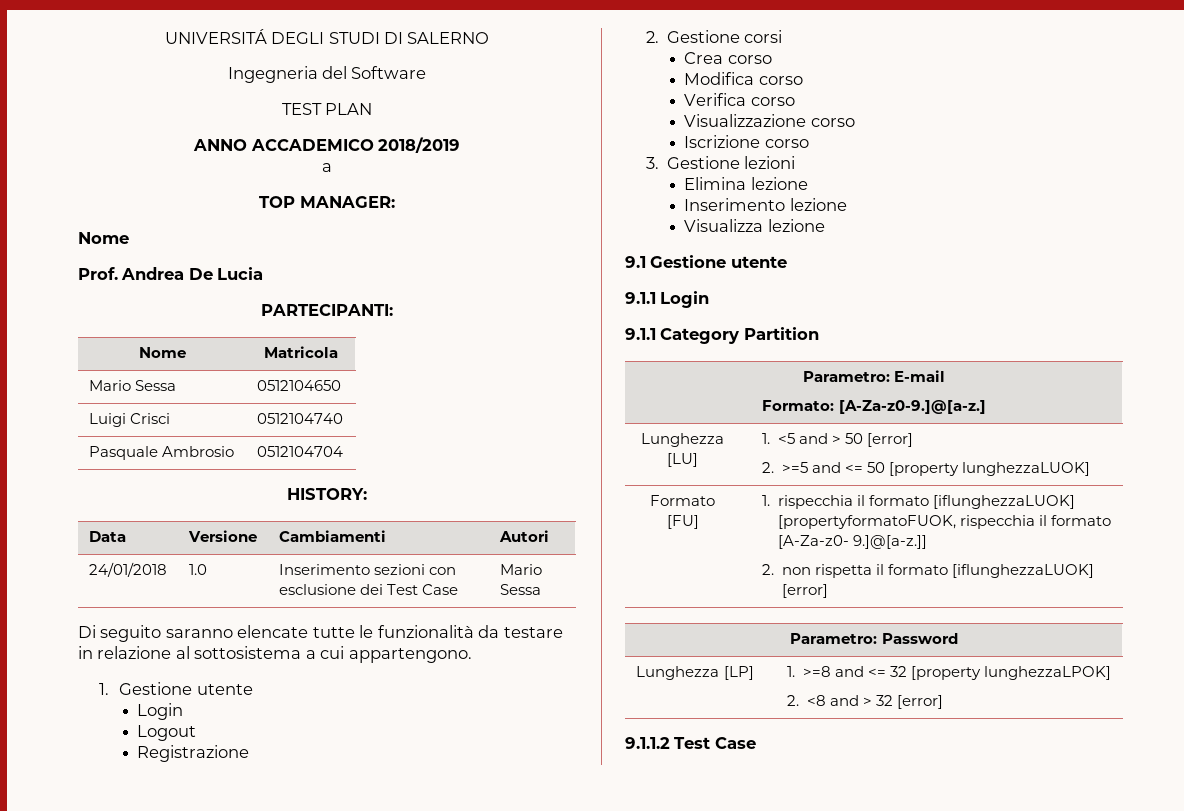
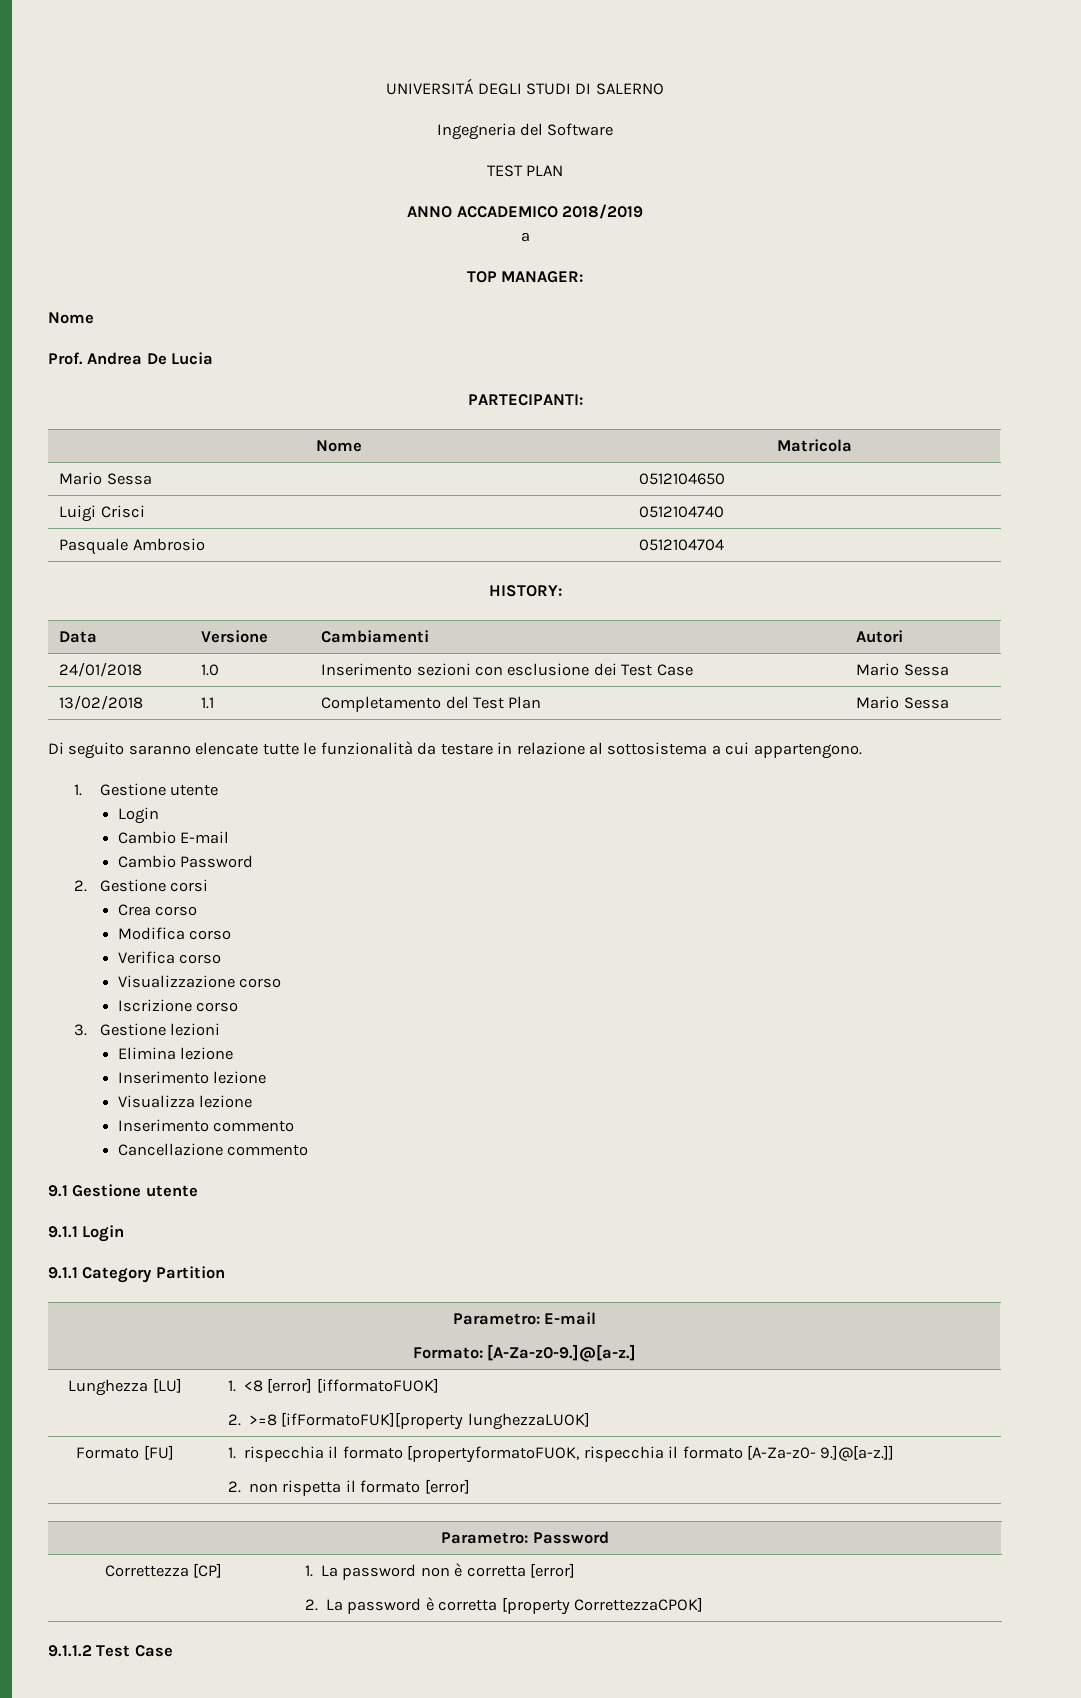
+ 13/02/2018 | 1.1 | Completamento del Test Plan | Mario Sessa
- Logout
- Registrazione
+ Cambio E-mail
+ Cambio Password
+ Inserimento commento
+ Cancellazione commento
- Lunghezza [LU] | 1. <5 and > 50 [error]
- 2. >=5 and <= 50 [property lunghezzaLUOK]
+ Lunghezza [LU] | 1. <8 [error] [ifformatoFUOK]
+ 2. >=8 [ifFormatoFUK][property lunghezzaLUOK]
- Formato [FU] | 1. rispecchia il formato [iflunghezzaLUOK] [propertyformatoFUOK, rispecchia il formato [A-Za-z0- 9.]@[a-z.]]
- 2. non rispetta il formato [iflunghezzaLUOK] [error]
+ Formato [FU] | 1. rispecchia il formato [propertyformatoFUOK, rispecchia il formato [A-Za-z0- 9.]@[a-z.]]
+ 2. non rispetta il formato [error]
- Lunghezza [LP] | 1. >=8 and <= 32 [property lunghezzaLPOK]
- 2. <8 and > 32 [error]
+ Correttezza [CP] | 1. La password non è corretta [error]
+ 2. La password è corretta [property CorrettezzaCPOK]

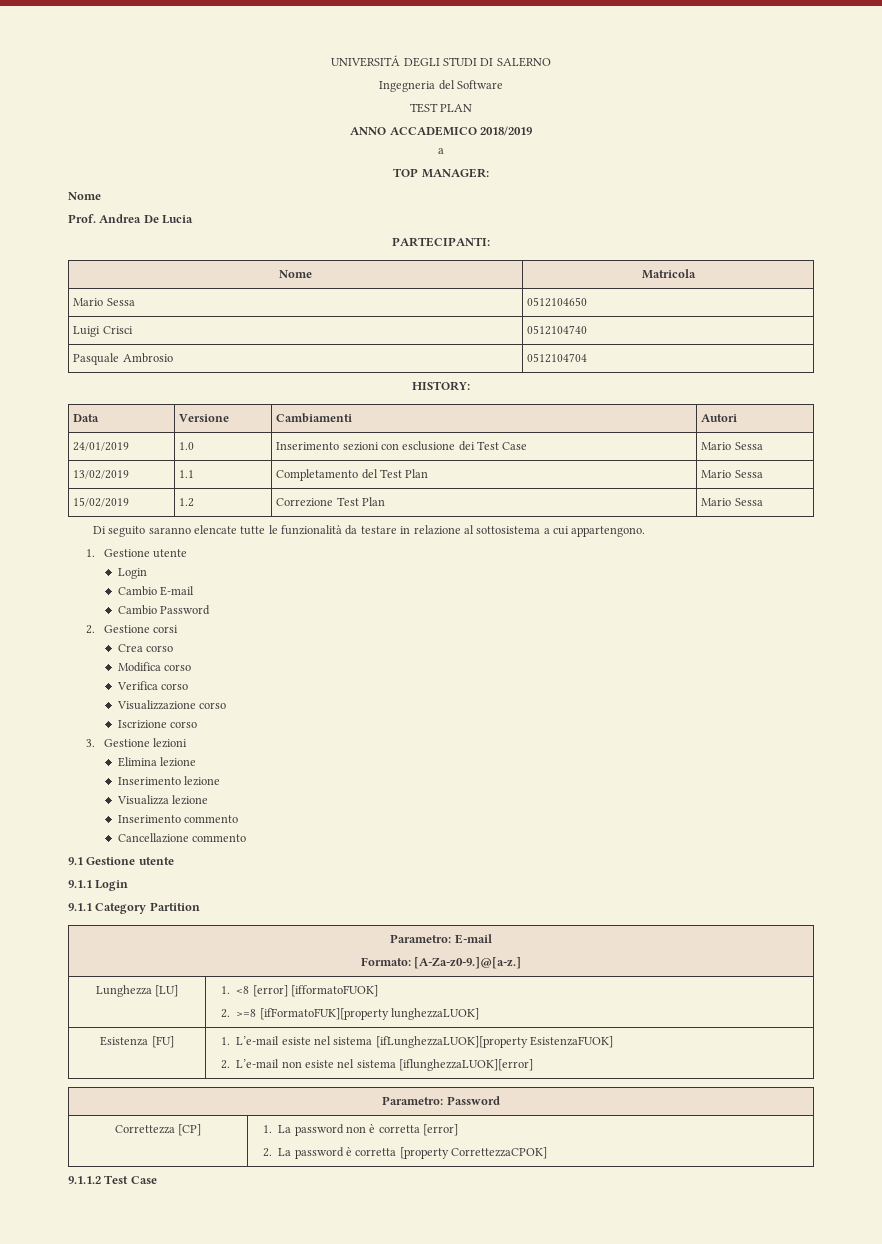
- 24/01/2018 | 1.0 | Inserimento sezioni con esclusione dei Test Case | Mario Sessa
+ 24/01/2019 | 1.0 | Inserimento sezioni con esclusione dei Test Case | Mario Sessa
- 13/02/2018 | 1.1 | Completamento del Test Plan | Mario Sessa
+ 13/02/2019 | 1.1 | Completamento del Test Plan | Mario Sessa
+ 15/02/2019 | 1.2 | Correzione Test Plan | Mario Sessa
- Formato [FU] | 1. rispecchia il formato [propertyformatoFUOK, rispecchia il formato [A-Za-z0- 9.]@[a-z.]]
- 2. non rispetta il formato [error]
+ Esistenza [FU] | 1. L’e-mail esiste nel sistema [ifLunghezzaLUOK][property EsistenzaFUOK]
+ 2. L’e-mail non esiste nel sistema [iflunghezzaLUOK][error]

